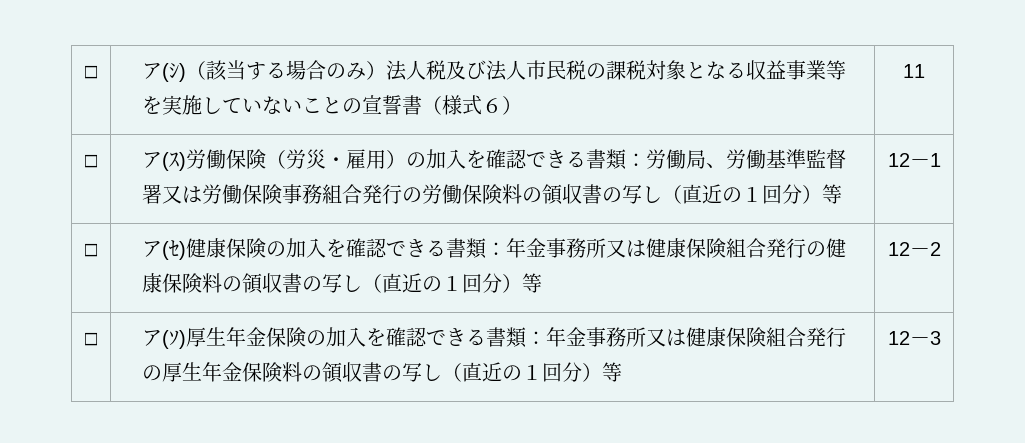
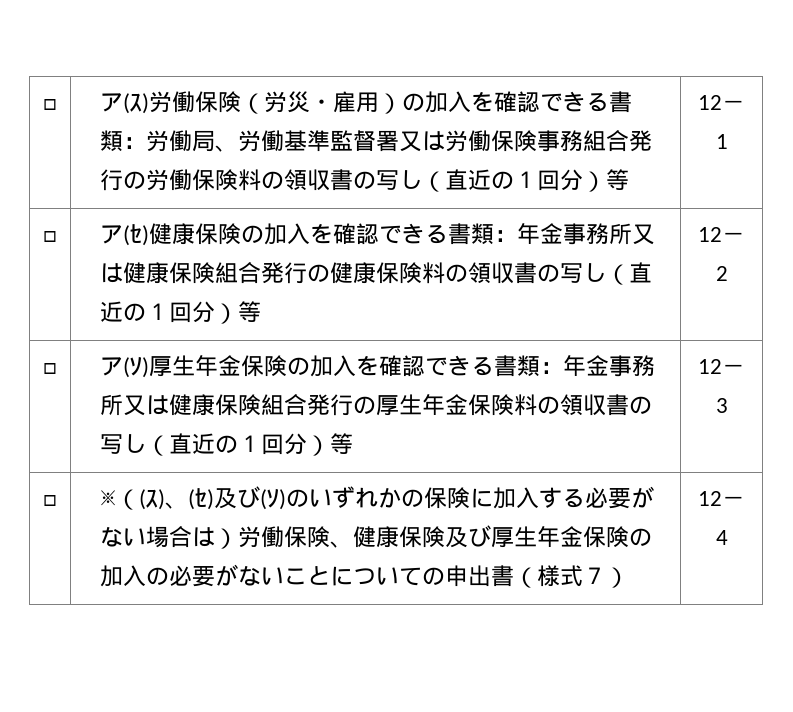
- □ | ア(ｼ)（該当する場合のみ）法人税及び法人市民税の課税対象となる収益事業等を実施していないことの宣誓書（様式６） | 11
+ □ | ※（(ｽ)、(ｾ)及び(ｿ)のいずれかの保険に加入する必要がない場合は）労働保険、健康保険及び厚生年金保険の加入の必要がないことについての申出書（様式７） | 12－4

